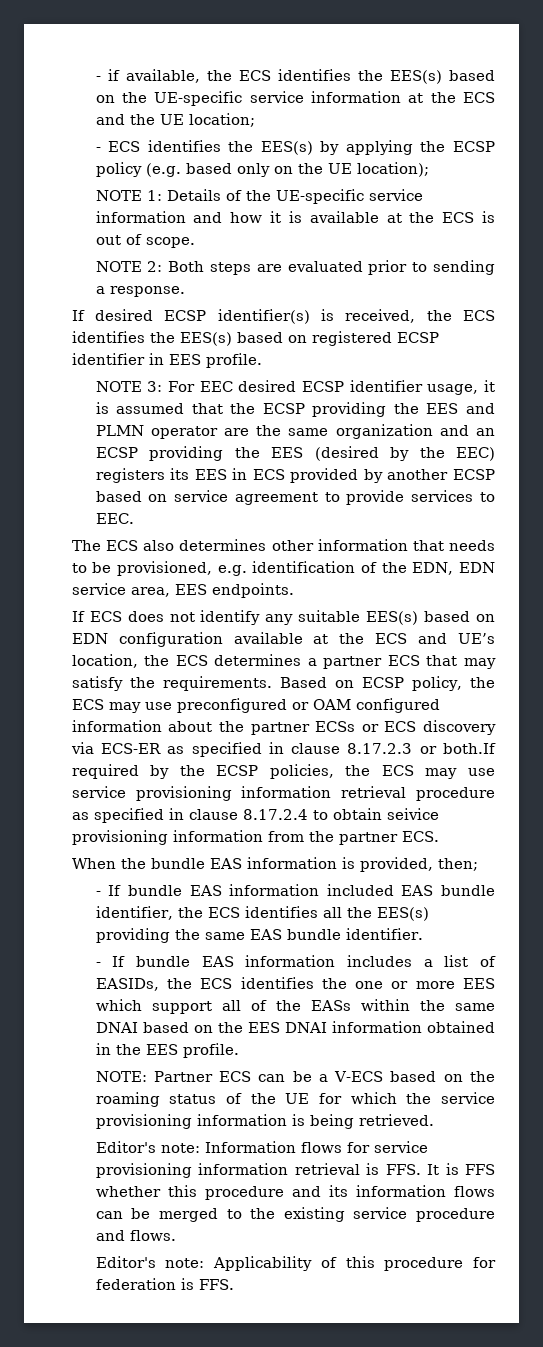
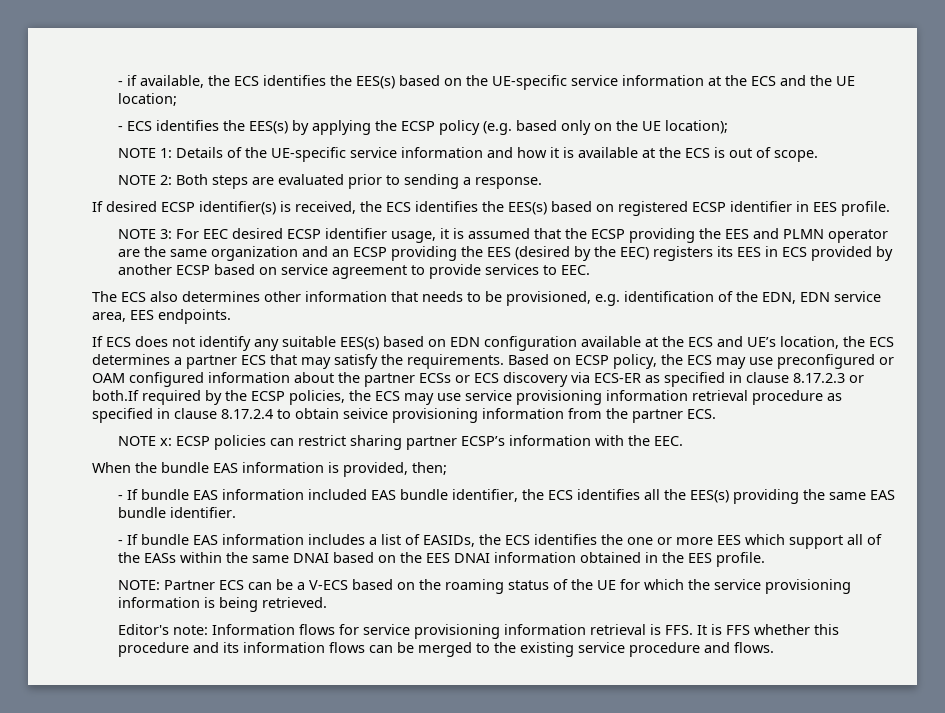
+ NOTE x: ECSP policies can restrict sharing partner ECSP’s information with the EEC.
- Editor's note: Applicability of this procedure for federation is FFS.

